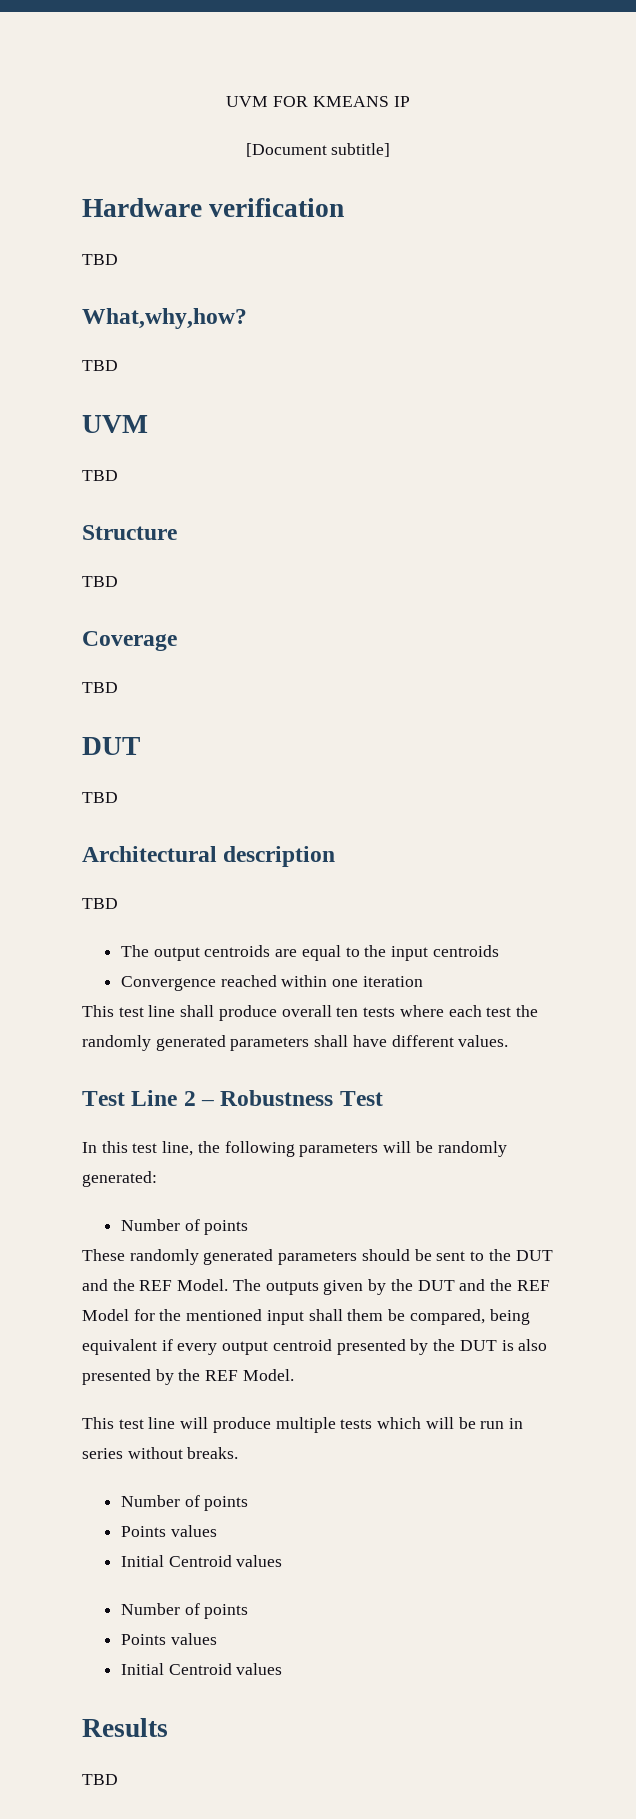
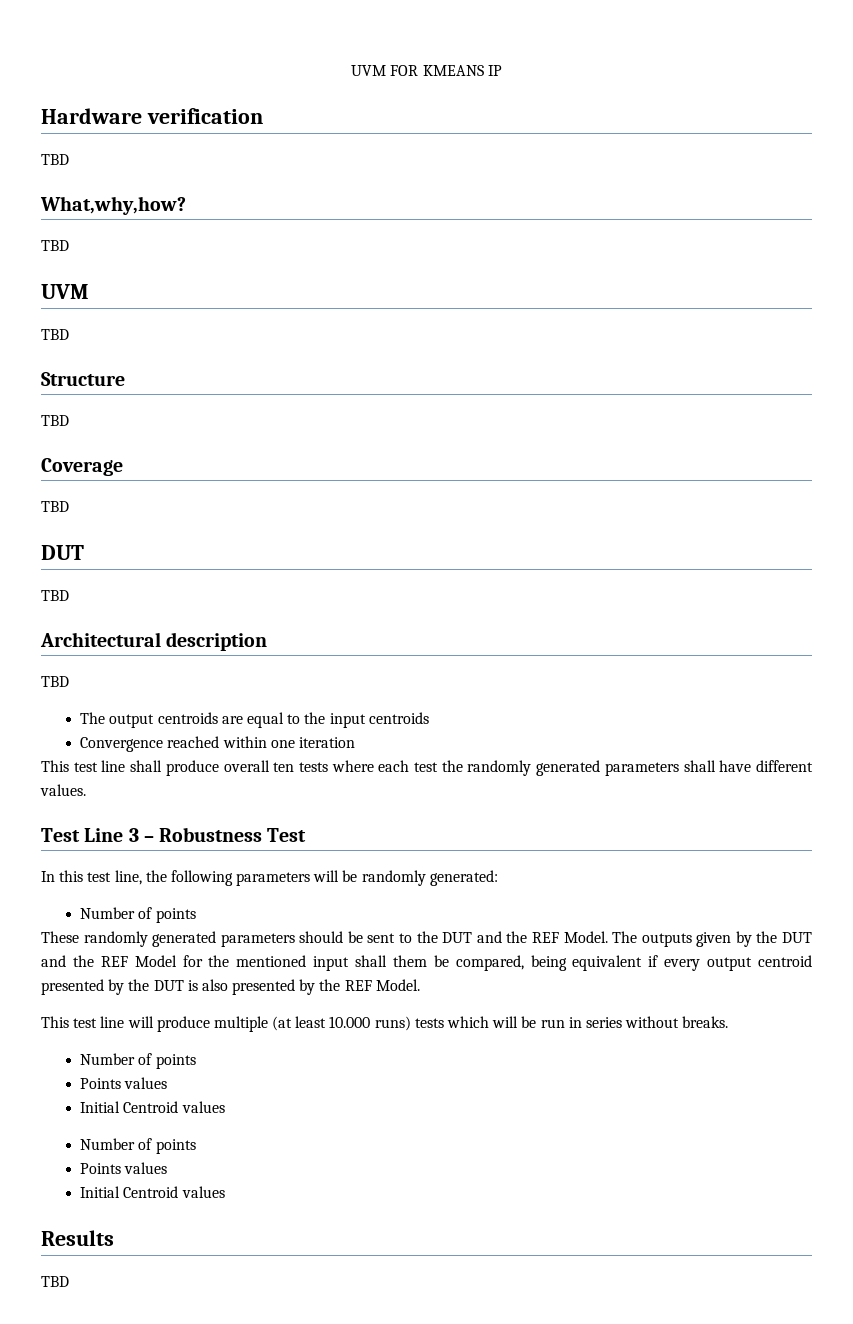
- [Document subtitle]
- Test Line 2 – Robustness Test
+ Test Line 3 – Robustness Test
- This test line will produce multiple tests which will be run in series without breaks.
+ This test line will produce multiple (at least 10.000 runs) tests which will be run in series without breaks.

